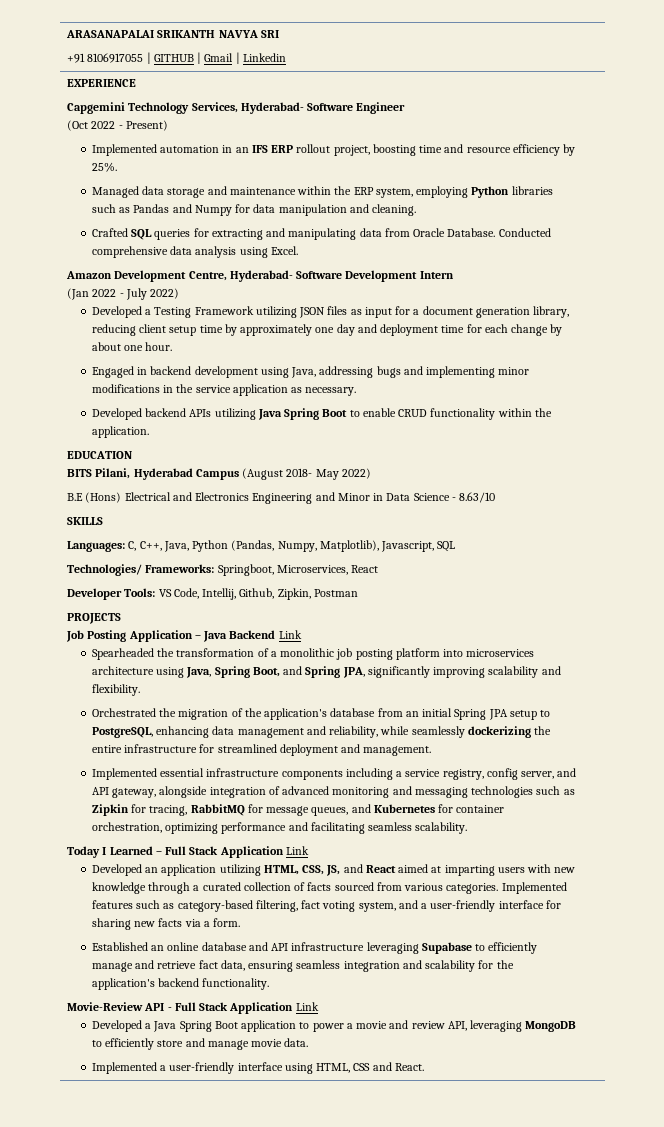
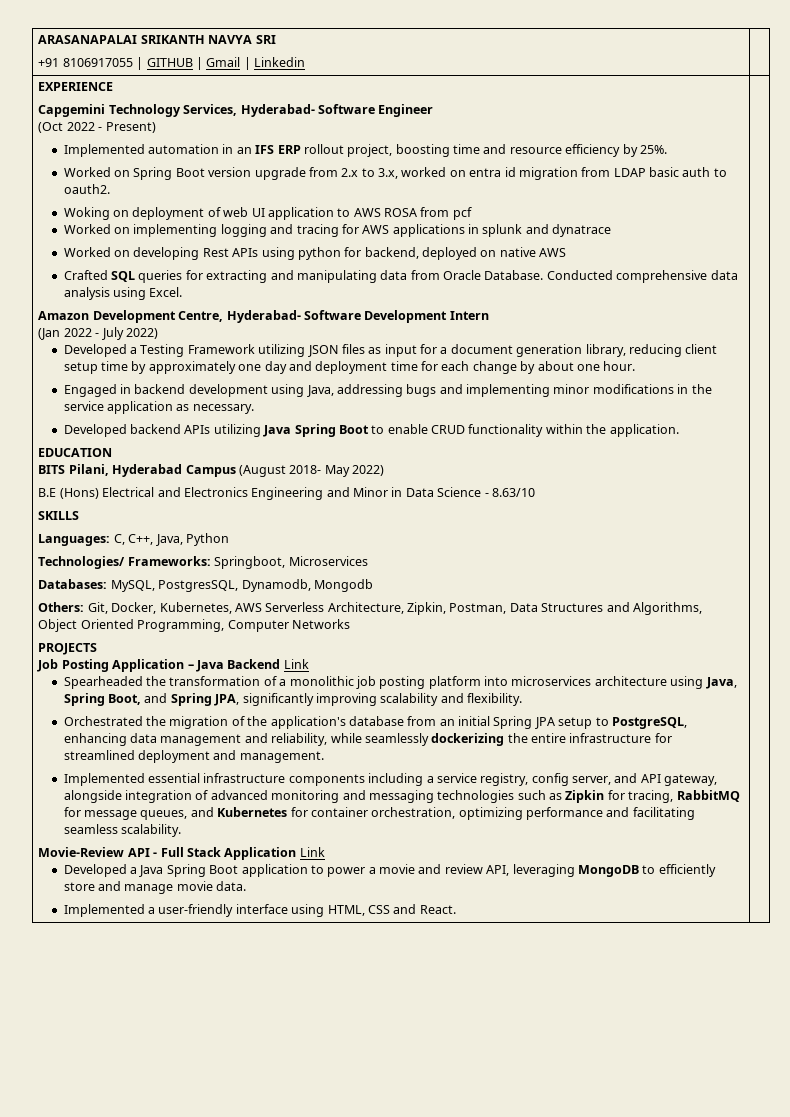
- Managed data storage and maintenance within the ERP system, employing Python libraries such as Pandas and Numpy for data manipulation and cleaning.
+ Worked on Spring Boot version upgrade from 2.x to 3.x, worked on entra id migration from LDAP basic auth to oauth2.
+ Woking on deployment of web UI application to AWS ROSA from pcf
+ Worked on implementing logging and tracing for AWS applications in splunk and dynatrace
+ Worked on developing Rest APIs using python for backend, deployed on native AWS
- Languages: C, C++, Java, Python (Pandas, Numpy, Matplotlib), Javascript, SQL
- Technologies/ Frameworks: Springboot, Microservices, React
- Developer Tools: VS Code, Intellij, Github, Zipkin, Postman
+ Languages: C, C++, Java, Python
+ Technologies/ Frameworks: Springboot, Microservices
+ Databases: MySQL, PostgresSQL, Dynamodb, Mongodb
+ Others: Git, Docker, Kubernetes, AWS Serverless Architecture, Zipkin, Postman, Data Structures and Algorithms, Object Oriented Programming, Computer Networks
- Today I Learned – Full Stack Application Link
- Developed an application utilizing HTML, CSS, JS, and React aimed at imparting users with new knowledge through a curated collection of facts sourced from various categories. Implemented features such as category-based filtering, fact voting system, and a user-friendly interface for sharing new facts via a form.
- Established an online database and API infrastructure leveraging Supabase to efficiently manage and retrieve fact data, ensuring seamless integration and scalability for the application's backend functionality.

